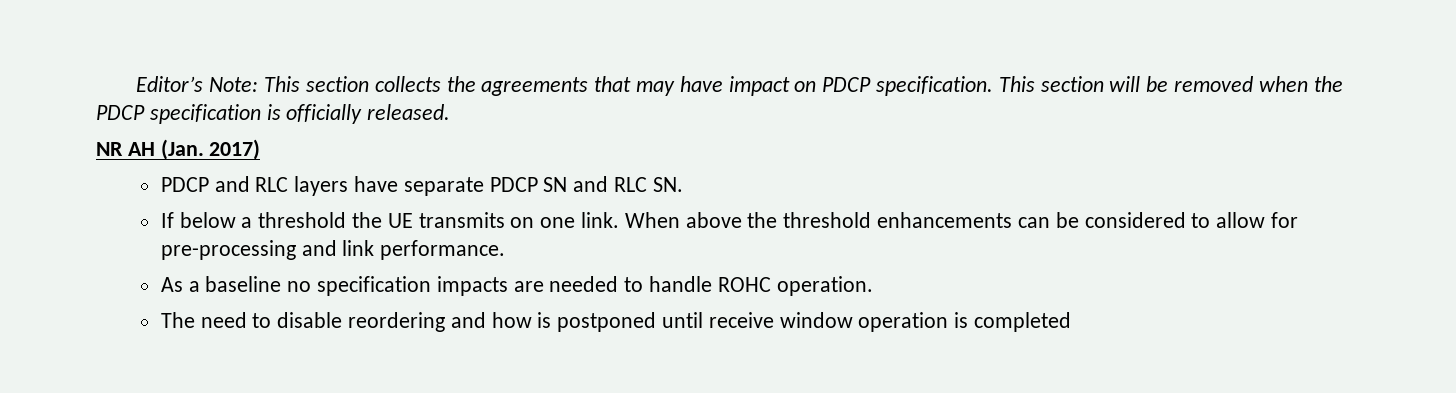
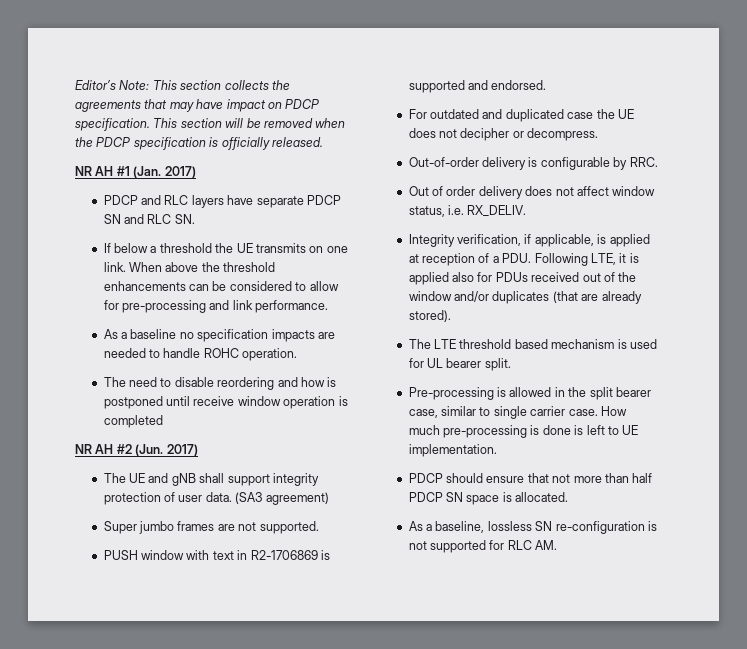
- NR AH (Jan. 2017)
+ NR AH #1 (Jan. 2017)
+ NR AH #2 (Jun. 2017)
+ The UE and gNB shall support integrity protection of user data. (SA3 agreement)
+ Super jumbo frames are not supported.
+ PUSH window with text in R2-1706869 is supported and endorsed.
+ For outdated and duplicated case the UE does not decipher or decompress.
+ Out-of-order delivery is configurable by RRC.
+ Out of order delivery does not affect window status, i.e. RX_DELIV.
+ Integrity verification, if applicable, is applied at reception of a PDU. Following LTE, it is applied also for PDUs received out of the window and/or duplicates (that are already stored).
+ The LTE threshold based mechanism is used for UL bearer split.
+ Pre-processing is allowed in the split bearer case, similar to single carrier case. How much pre-processing is done is left to UE implementation.
+ PDCP should ensure that not more than half PDCP SN space is allocated.
+ As a baseline, lossless SN re-configuration is not supported for RLC AM.

